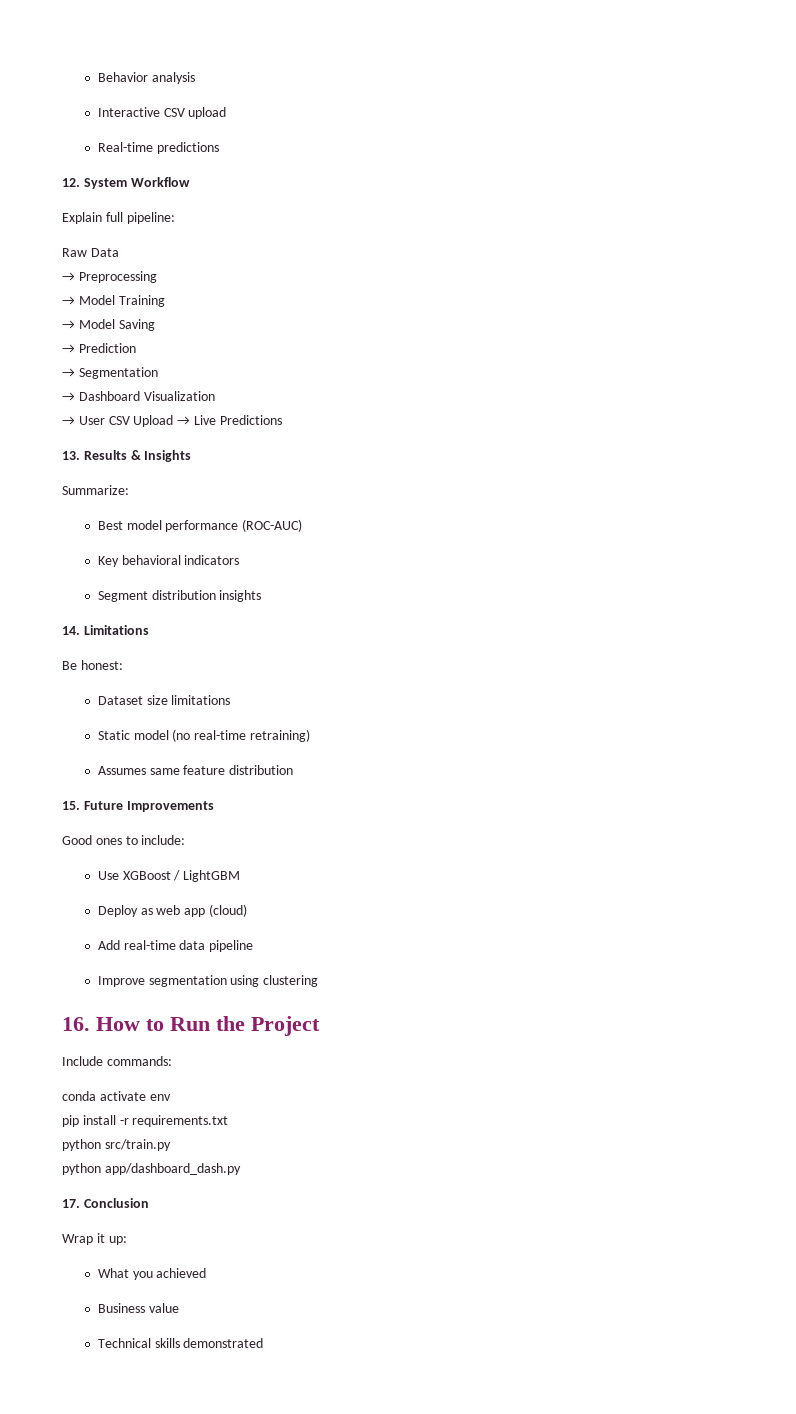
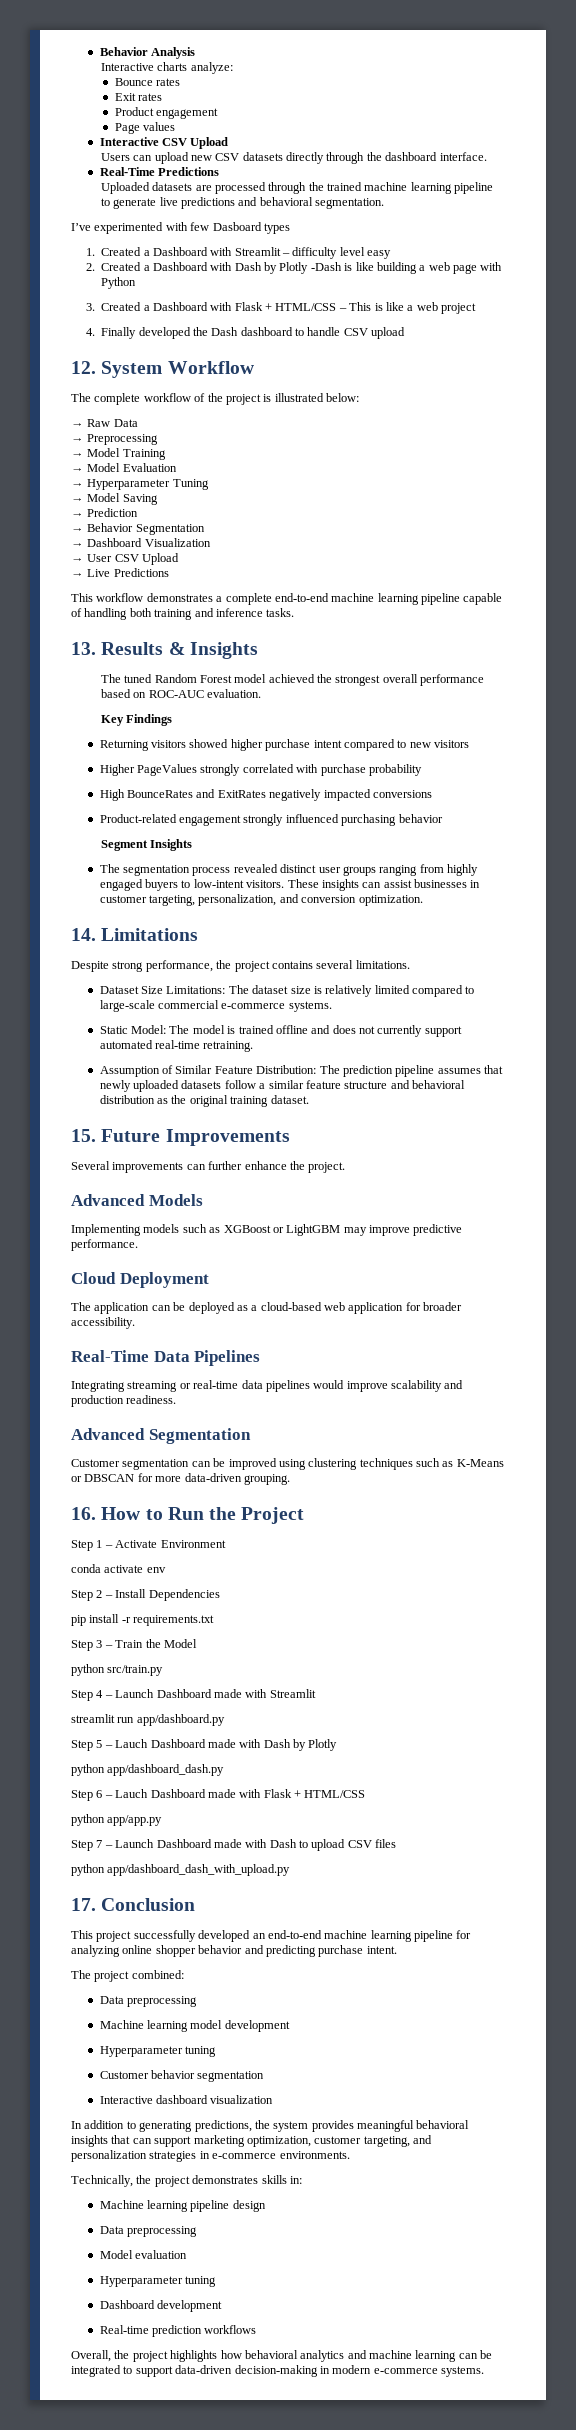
- Behavior analysis
- Interactive CSV upload
- Real-time predictions
+ Behavior Analysis
+ Interactive charts analyze:
+ Bounce rates
+ Exit rates
+ Product engagement
+ Page values
+ Interactive CSV Upload
+ Users can upload new CSV datasets directly through the dashboard interface.
+ Real-Time Predictions
+ Uploaded datasets are processed through the trained machine learning pipeline to generate live predictions and behavioral segmentation.
+ I’ve experimented with few Dasboard types
+ 1. Created a Dashboard with Streamlit – difficulty level easy
+ 2. Created a Dashboard with Dash by Plotly -Dash is like building a web page with Python
+ 3. Created a Dashboard with Flask + HTML/CSS – This is like a web project
+ 4. Finally developed the Dash dashboard to handle CSV upload
  12. System Workflow
- Explain full pipeline:
- Raw Data
+ The complete workflow of the project is illustrated below:
+ → Raw Data
+ → Model Evaluation
+ → Hyperparameter Tuning
- → Segmentation
+ → Behavior Segmentation
- → User CSV Upload → Live Predictions
+ → User CSV Upload
+ → Live Predictions
+ This workflow demonstrates a complete end-to-end machine learning pipeline capable of handling both training and inference tasks.
  13. Results & Insights
- Summarize:
- Best model performance (ROC-AUC)
- Key behavioral indicators
- Segment distribution insights
+ The tuned Random Forest model achieved the strongest overall performance based on ROC-AUC evaluation.
+ Key Findings
+ Returning visitors showed higher purchase intent compared to new visitors
+ Higher PageValues strongly correlated with purchase probability
+ High BounceRates and ExitRates negatively impacted conversions
+ Product-related engagement strongly influenced purchasing behavior
+ Segment Insights
+ The segmentation process revealed distinct user groups ranging from highly engaged buyers to low-intent visitors. These insights can assist businesses in customer targeting, personalization, and conversion optimization.
  14. Limitations
- Be honest:
- Dataset size limitations
- Static model (no real-time retraining)
- Assumes same feature distribution
+ Despite strong performance, the project contains several limitations.
+ Dataset Size Limitations: The dataset size is relatively limited compared to large-scale commercial e-commerce systems.
+ Static Model: The model is trained offline and does not currently support automated real-time retraining.
+ Assumption of Similar Feature Distribution: The prediction pipeline assumes that newly uploaded datasets follow a similar feature structure and behavioral distribution as the original training dataset.
  15. Future Improvements
- Good ones to include:
- Use XGBoost / LightGBM
- Deploy as web app (cloud)
- Add real-time data pipeline
- Improve segmentation using clustering
+ Several improvements can further enhance the project.
+ Advanced Models
+ Implementing models such as XGBoost or LightGBM may improve predictive performance.
+ Cloud Deployment
+ The application can be deployed as a cloud-based web application for broader accessibility.
+ Real-Time Data Pipelines
+ Integrating streaming or real-time data pipelines would improve scalability and production readiness.
+ Advanced Segmentation
+ Customer segmentation can be improved using clustering techniques such as K-Means or DBSCAN for more data-driven grouping.
- Include commands:
+ Step 1 – Activate Environment
  conda activate env
+ Step 2 – Install Dependencies
  pip install -r requirements.txt
+ Step 3 – Train the Model
  python src/train.py
+ Step 4 – Launch Dashboard made with Streamlit
+ streamlit run app/dashboard.py
+ Step 5 – Lauch Dashboard made with Dash by Plotly
  python app/dashboard_dash.py
+ Step 6 – Lauch Dashboard made with Flask + HTML/CSS
+ python app/app.py
+ Step 7 – Launch Dashboard made with Dash to upload CSV files
+ python app/dashboard_dash_with_upload.py
  17. Conclusion
- Wrap it up:
- What you achieved
- Business value
- Technical skills demonstrated
+ This project successfully developed an end-to-end machine learning pipeline for analyzing online shopper behavior and predicting purchase intent.
+ The project combined:
+ Data preprocessing
+ Machine learning model development
+ Hyperparameter tuning
+ Customer behavior segmentation
+ Interactive dashboard visualization
+ In addition to generating predictions, the system provides meaningful behavioral insights that can support marketing optimization, customer targeting, and personalization strategies in e-commerce environments.
+ Technically, the project demonstrates skills in:
+ Machine learning pipeline design
+ Data preprocessing
+ Model evaluation
+ Hyperparameter tuning
+ Dashboard development
+ Real-time prediction workflows
+ Overall, the project highlights how behavioral analytics and machine learning can be integrated to support data-driven decision-making in modern e-commerce systems.

